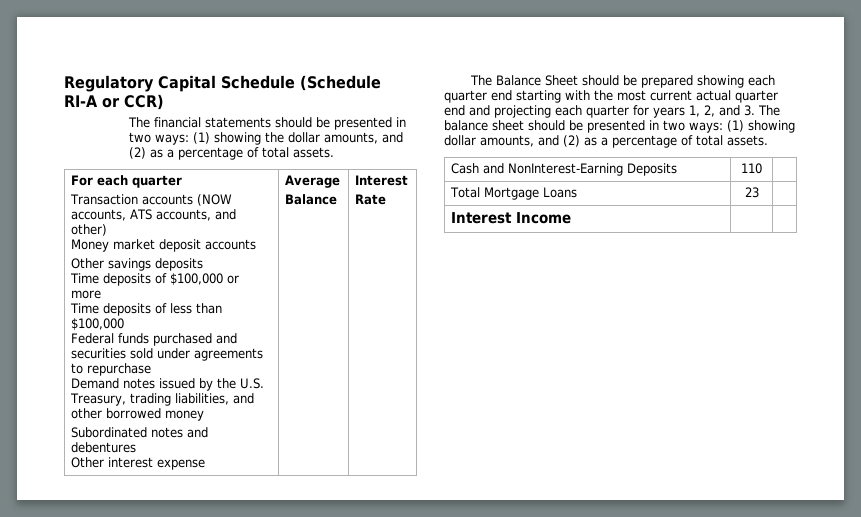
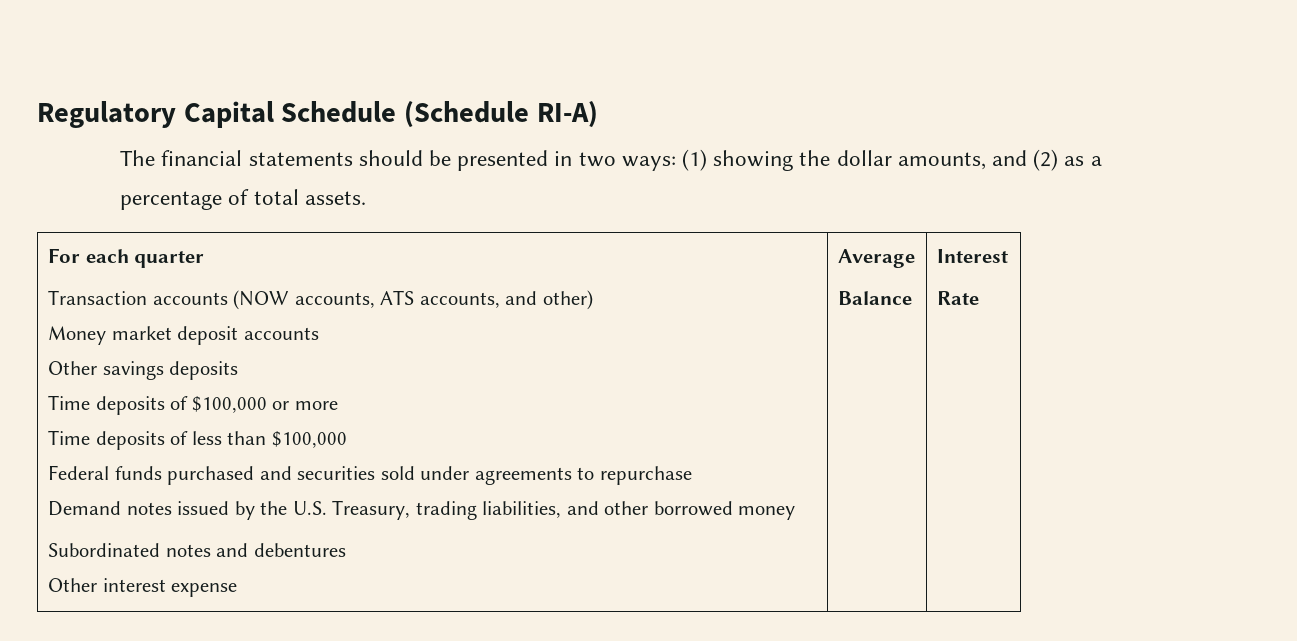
- Regulatory Capital Schedule (Schedule RI-A or CCR)
+ Regulatory Capital Schedule (Schedule RI-A)
- The Balance Sheet should be prepared showing each quarter end starting with the most current actual quarter end and projecting each quarter for years 1, 2, and 3. The balance sheet should be presented in two ways: (1) showing dollar amounts, and (2) as a percentage of total assets.
- Cash and NonInterest-Earning Deposits | 110 |
- Total Mortgage Loans | 23 |
- Interest Income | |

